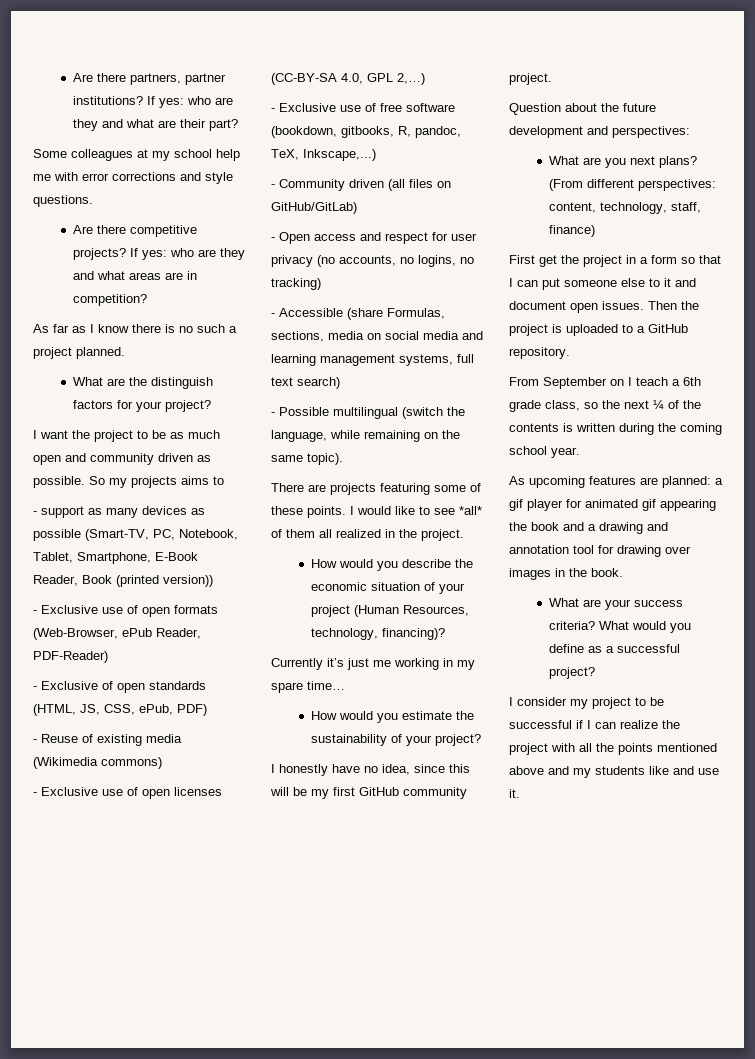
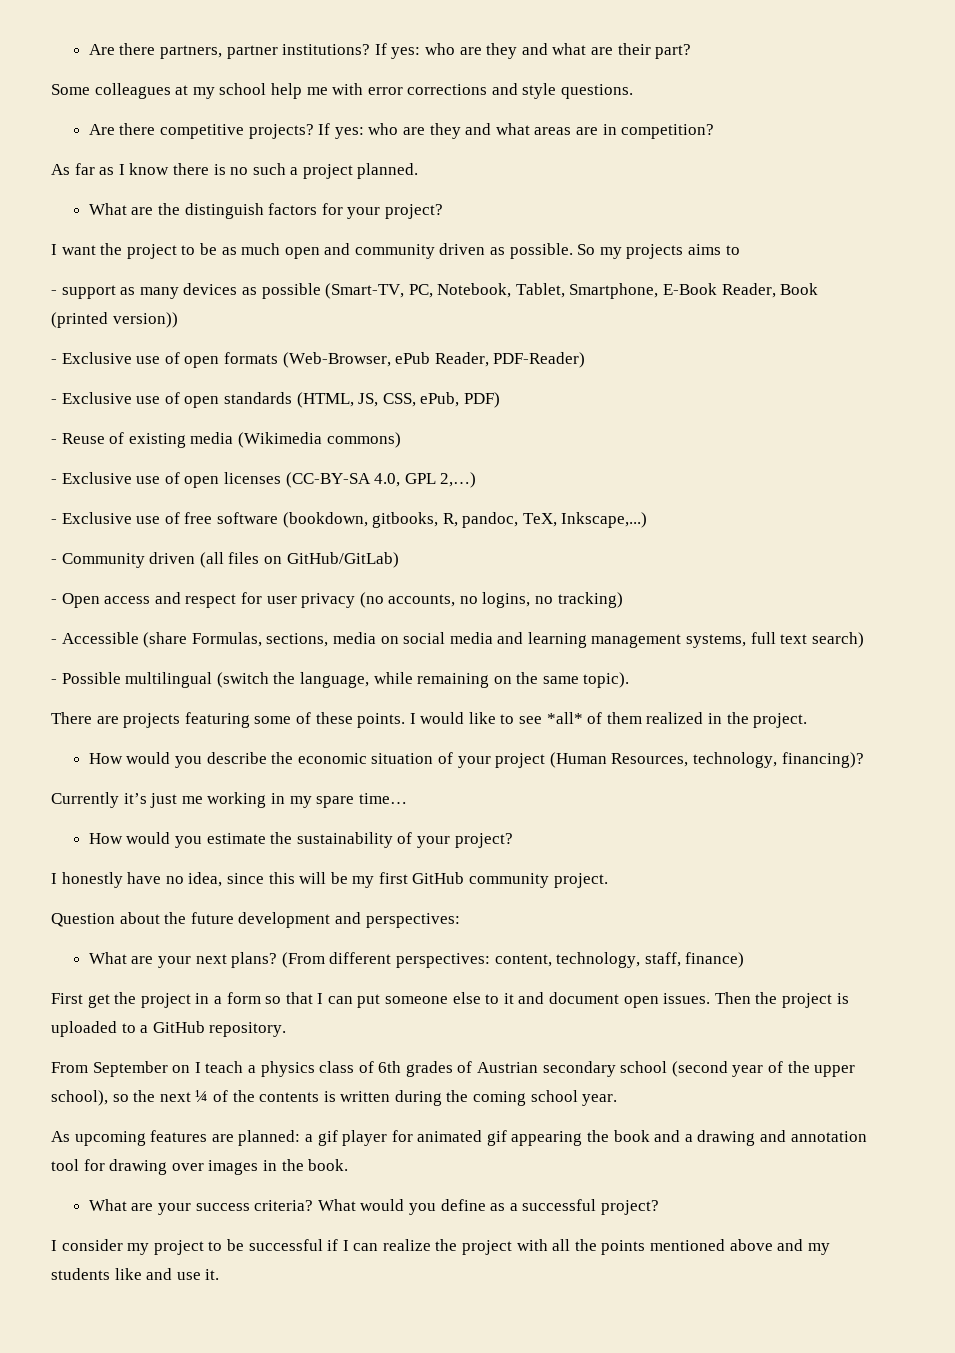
- - Exclusive of open standards (HTML, JS, CSS, ePub, PDF)
+ - Exclusive use of open standards (HTML, JS, CSS, ePub, PDF)
- I would like to see *all* of them all realized in the project.
+ I would like to see *all* of them realized in the project.
- What are you next plans?
+ What are your next plans?
- From September on I teach a 6th grade class, so the next ¼ of the contents is written during the coming school year.
+ From September on I teach a physics class of 6th grades of Austrian secondary school (second year of the upper school), so the next ¼ of the contents is written during the coming school year.

